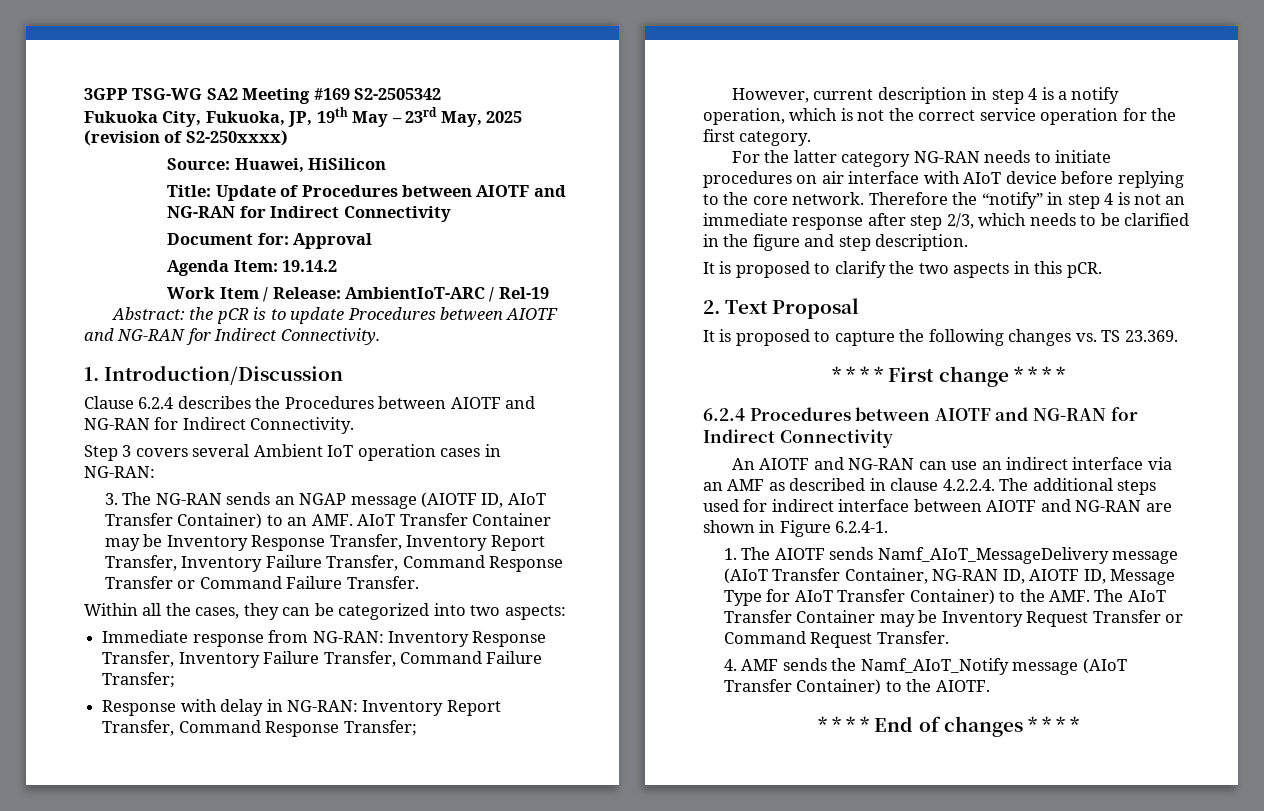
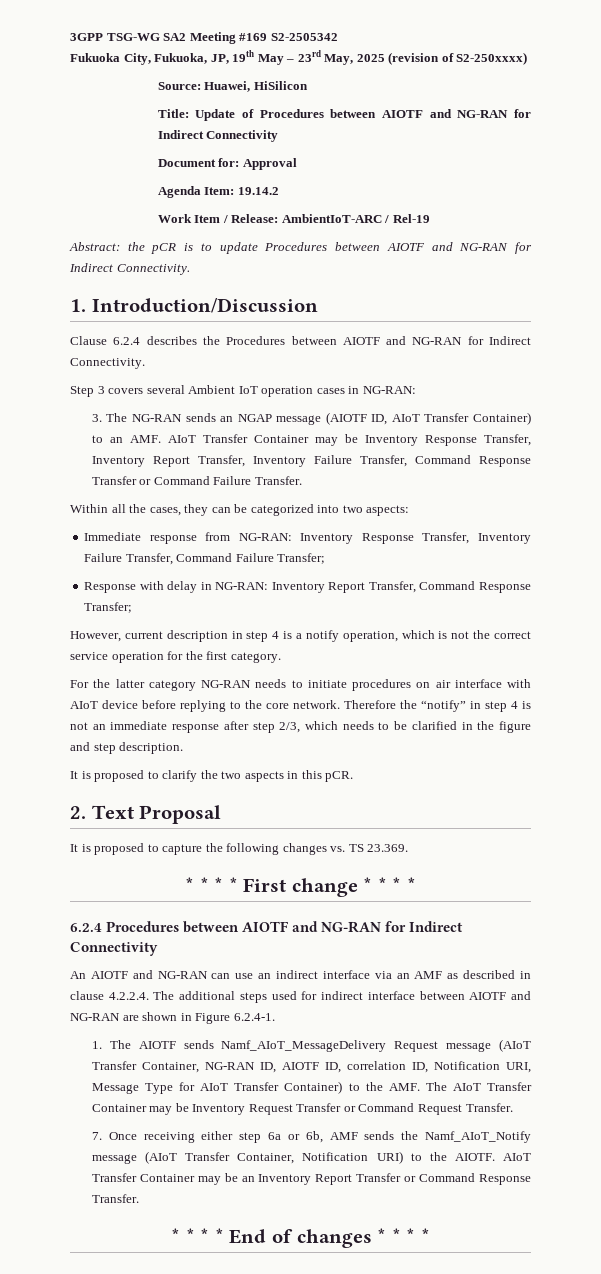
- 1. The AIOTF sends Namf_AIoT_MessageDelivery message (AIoT Transfer Container, NG-RAN ID, AIOTF ID, Message Type for AIoT Transfer Container) to the AMF. The AIoT Transfer Container may be Inventory Request Transfer or Command Request Transfer.
+ 1. The AIOTF sends Namf_AIoT_MessageDelivery Request message (AIoT Transfer Container, NG-RAN ID, AIOTF ID, correlation ID, Notification URI, Message Type for AIoT Transfer Container) to the AMF. The AIoT Transfer Container may be Inventory Request Transfer or Command Request Transfer.
- 4. AMF sends the Namf_AIoT_Notify message (AIoT Transfer Container) to the AIOTF.
+ 7. Once receiving either step 6a or 6b, AMF sends the Namf_AIoT_Notify message (AIoT Transfer Container, Notification URI) to the AIOTF. AIoT Transfer Container may be an Inventory Report Transfer or Command Response Transfer.

